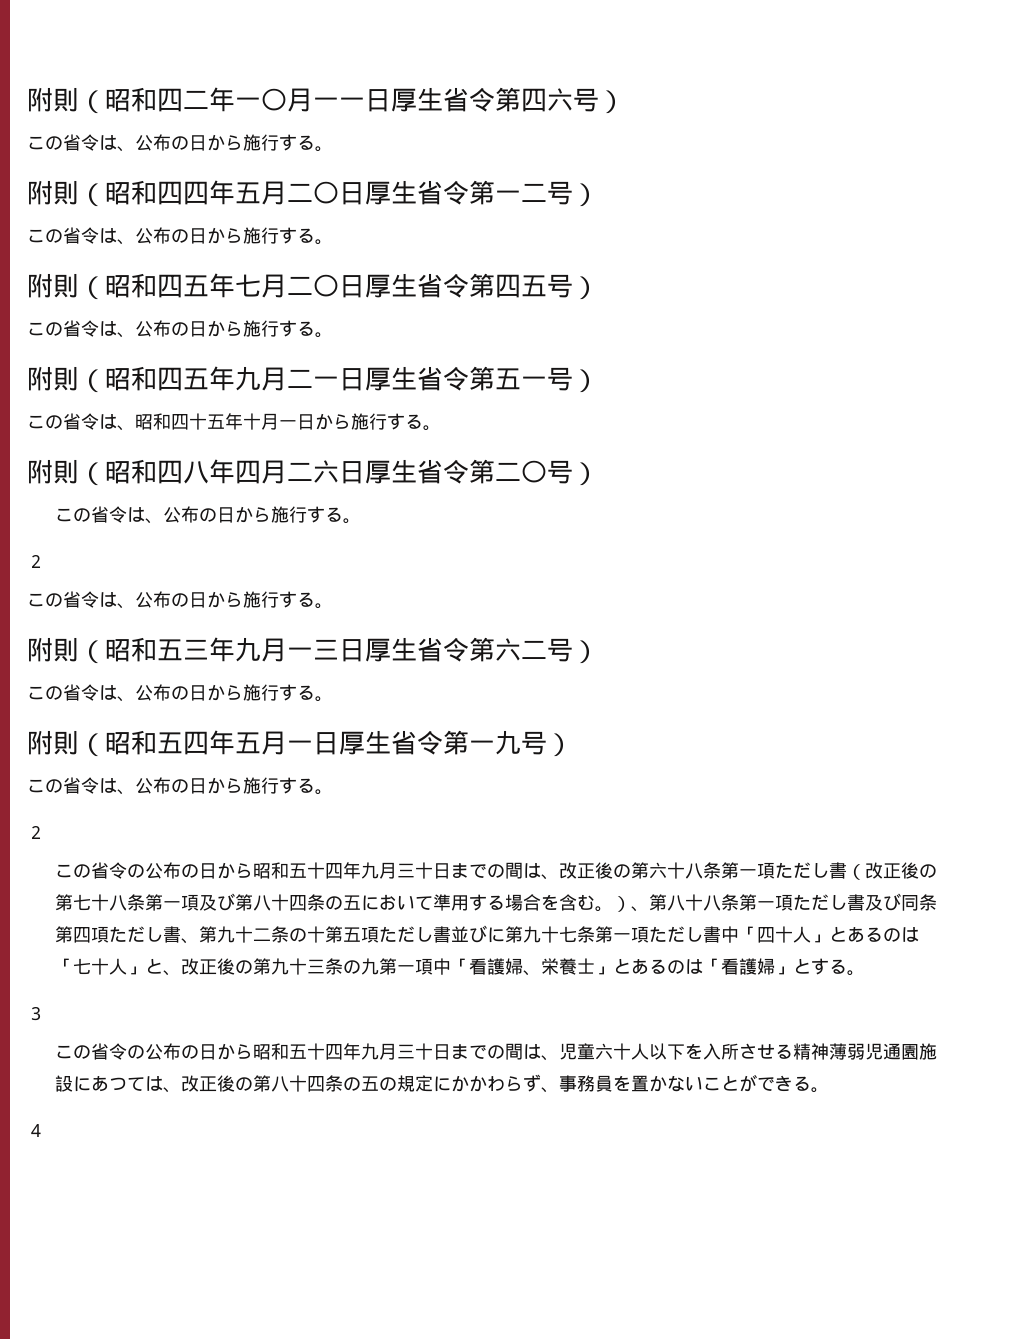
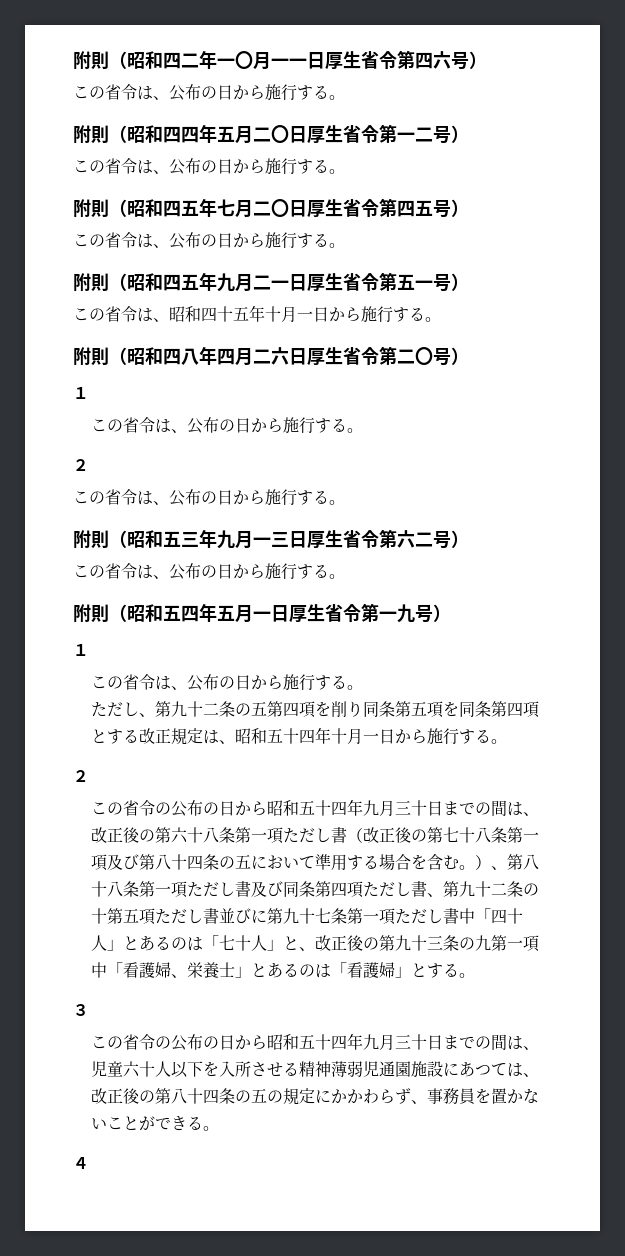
  附則（昭和四八年四月二六日厚生省令第二〇号）
+ １
  附則（昭和五四年五月一日厚生省令第一九号）
+ １
  この省令は、公布の日から施行する。
+ ただし、第九十二条の五第四項を削り同条第五項を同条第四項とする改正規定は、昭和五十四年十月一日から施行する。

